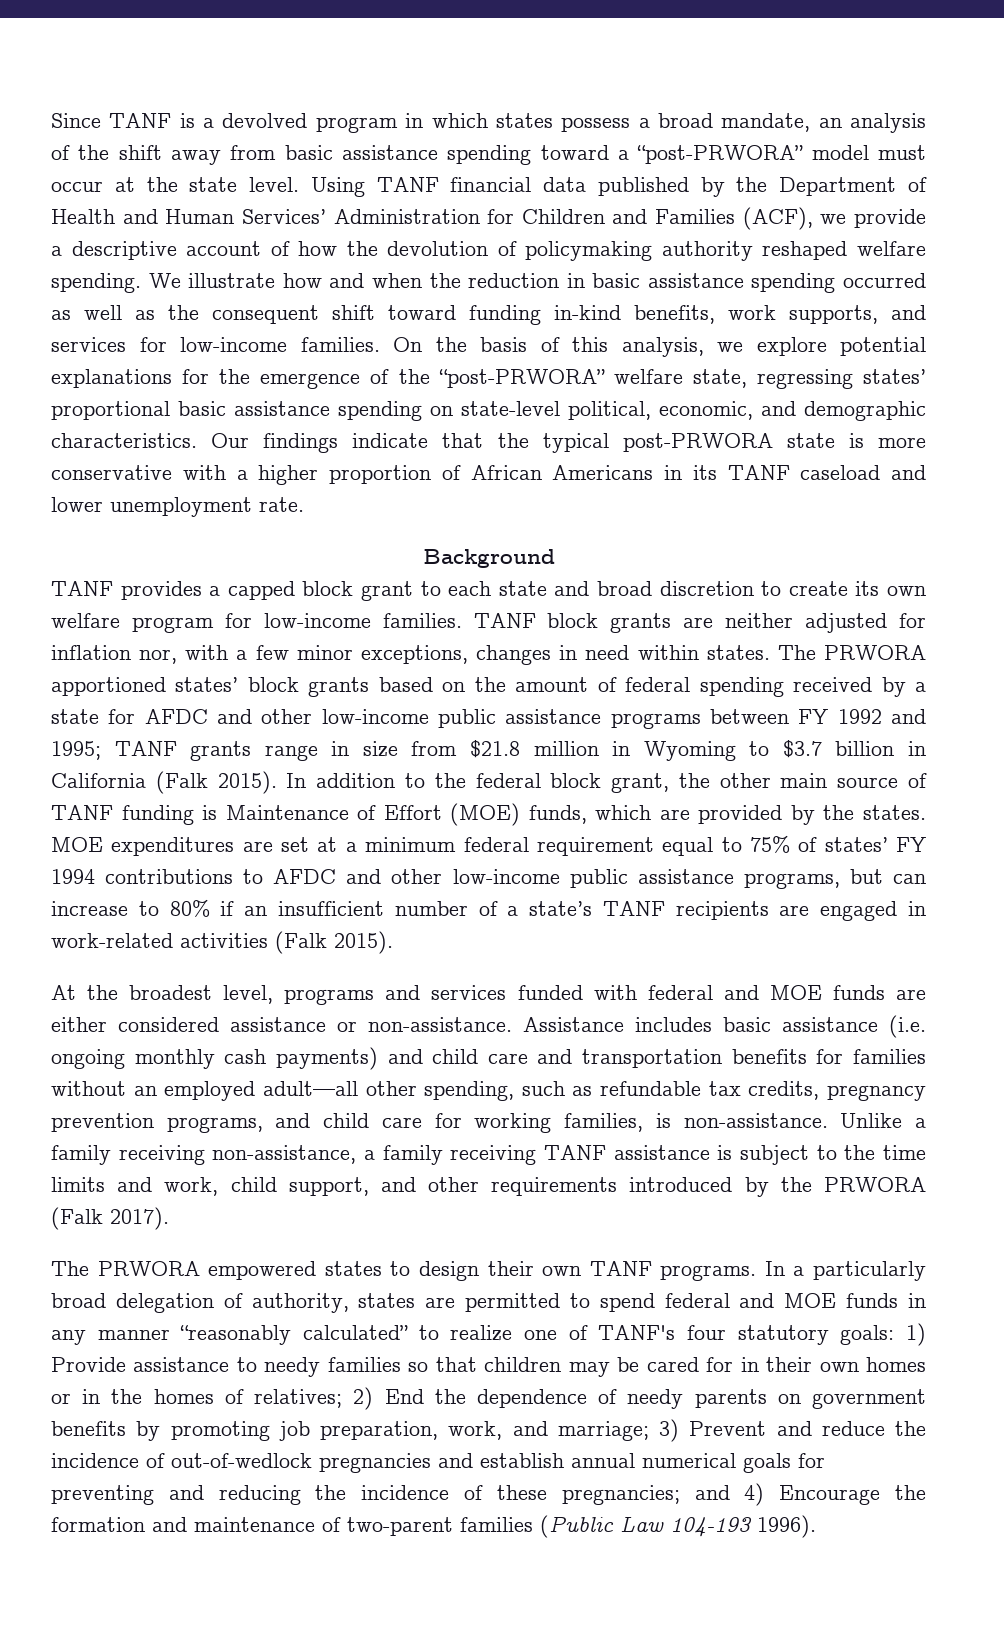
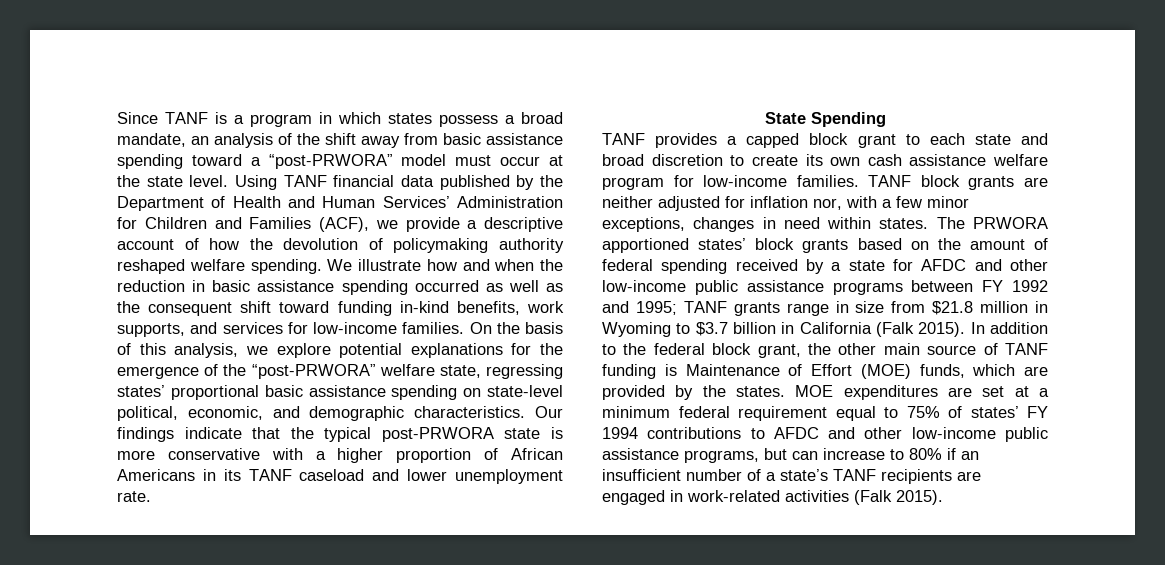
- Since TANF is a devolved program in which states possess a broad mandate, an analysis of the shift away from basic assistance spending toward a “post-PRWORA” model must occur at the state level.
+ Since TANF is a program in which states possess a broad mandate, an analysis of the shift away from basic assistance spending toward a “post-PRWORA” model must occur at the state level.
- Background
+ State Spending
- TANF provides a capped block grant to each state and broad discretion to create its own welfare program for low-income families.
+ TANF provides a capped block grant to each state and broad discretion to create its own cash assistance welfare program for low-income families.
- At the broadest level, programs and services funded with federal and MOE funds are either considered assistance or non-assistance. Assistance includes basic assistance (i.e. ongoing monthly cash payments) and child care and transportation benefits for families without an employed adult—all other spending, such as refundable tax credits, pregnancy prevention programs, and child care for working families, is non-assistance. Unlike a family receiving non-assistance, a family receiving TANF assistance is subject to the time limits and work, child support, and other requirements introduced by the PRWORA (Falk 2017).
- The PRWORA empowered states to design their own TANF programs. In a particularly broad delegation of authority, states are permitted to spend federal and MOE funds in any manner “reasonably calculated” to realize one of TANF's four statutory goals: 1) Provide assistance to needy families so that children may be cared for in their own homes or in the homes of relatives; 2) End the dependence of needy parents on government benefits by promoting job preparation, work, and marriage; 3) Prevent and reduce the incidence of out-of-wedlock pregnancies and establish annual numerical goals for preventing and reducing the incidence of these pregnancies; and 4) Encourage the formation and maintenance of two-parent families (Public Law 104-193 1996).

